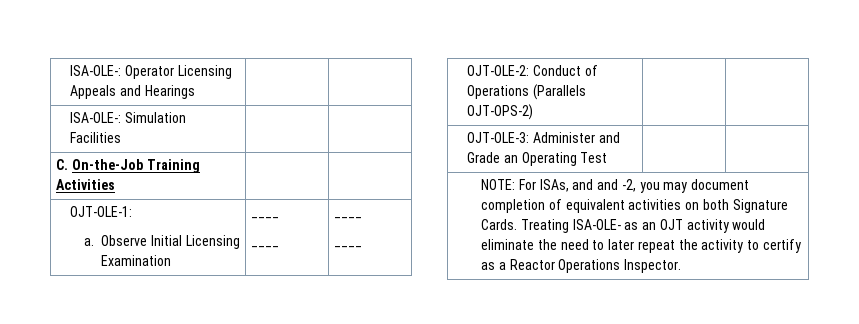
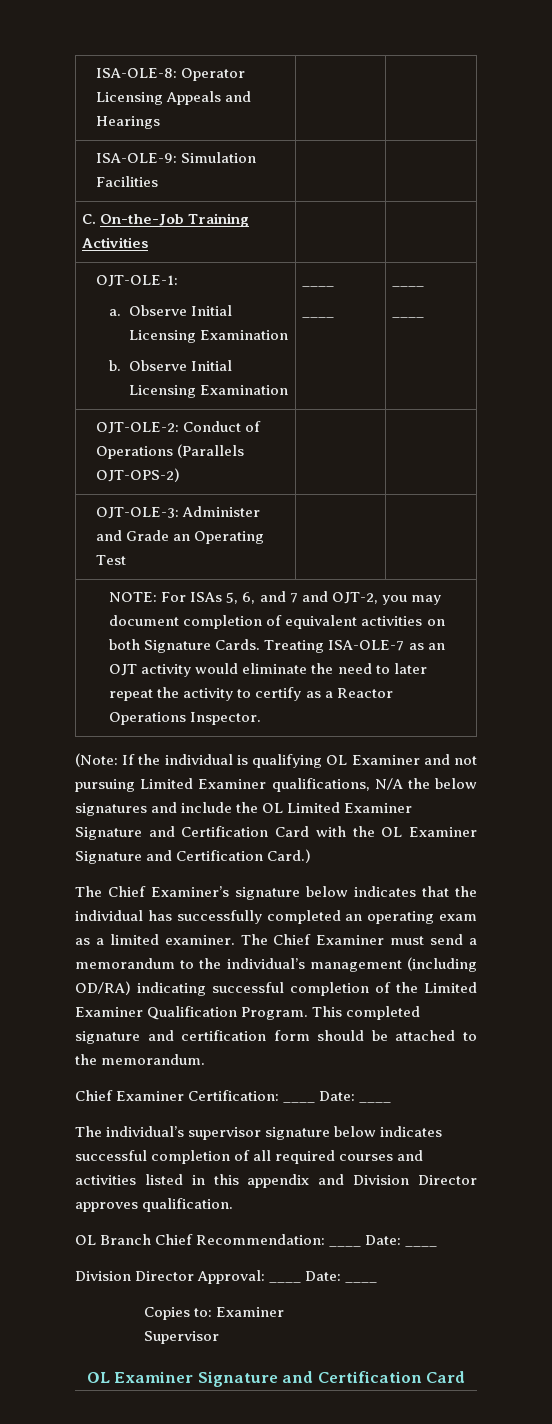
- ISA-OLE-: Operator Licensing Appeals and Hearings | |
+ ISA-OLE-8: Operator Licensing Appeals and Hearings | |
- ISA-OLE-: Simulation Facilities | |
+ ISA-OLE-9: Simulation Facilities | |
  OJT-OLE-1:
- a. Observe Initial Licensing Examination | ____
+ a. Observe Initial Licensing Examination
+ b. Observe Initial Licensing Examination | ____
- NOTE: For ISAs, and and -2, you may document completion of equivalent activities on both Signature Cards.
+ NOTE: For ISAs 5, 6, and 7 and OJT-2, you may document completion of equivalent activities on both Signature Cards.
- Treating ISA-OLE- as an OJT activity would eliminate the need to later repeat the activity to certify as a Reactor Operations Inspector.
+ Treating ISA-OLE-7 as an OJT activity would eliminate the need to later repeat the activity to certify as a Reactor Operations Inspector.
+ (Note: If the individual is qualifying OL Examiner and not pursuing Limited Examiner qualifications, N/A the below signatures and include the OL Limited Examiner Signature and Certification Card with the OL Examiner Signature and Certification Card.)
+ The Chief Examiner’s signature below indicates that the individual has successfully completed an operating exam as a limited examiner. The Chief Examiner must send a memorandum to the individual’s management (including OD/RA) indicating successful completion of the Limited Examiner Qualification Program. This completed signature and certification form should be attached to the memorandum.
+ Chief Examiner Certification: ____ Date: ____
+ The individual’s supervisor signature below indicates successful completion of all required courses and activities listed in this appendix and Division Director approves qualification.
+ OL Branch Chief Recommendation: ____ Date: ____
+ Division Director Approval: ____ Date: ____
+ Copies to: Examiner
+ Supervisor
+ OL Examiner Signature and Certification Card

